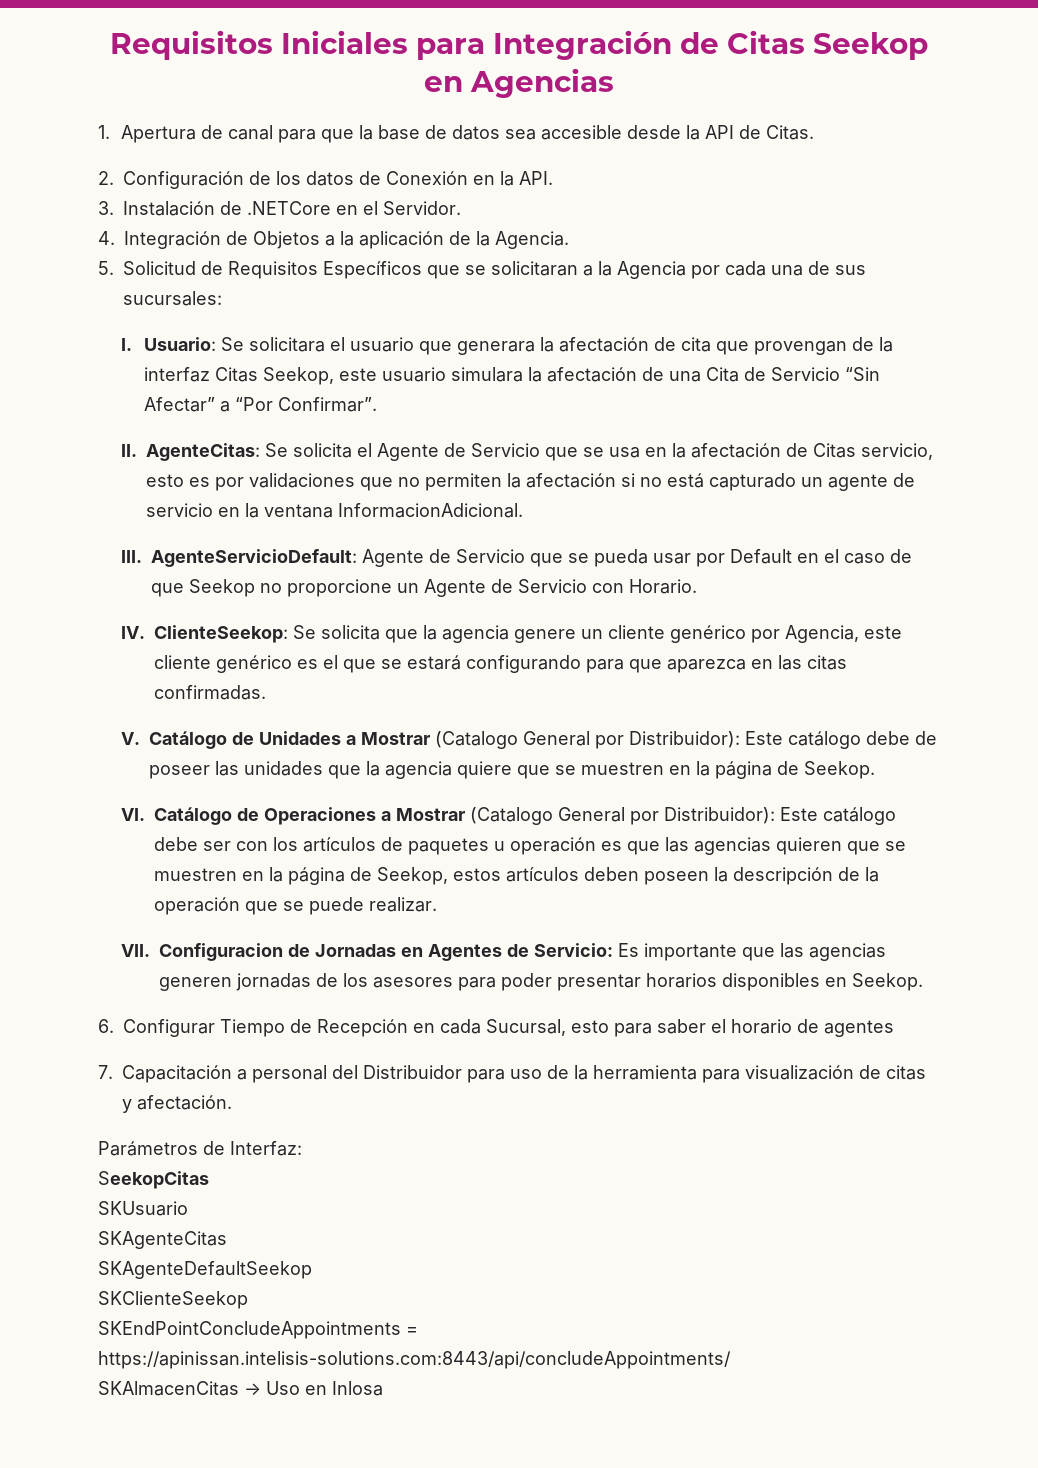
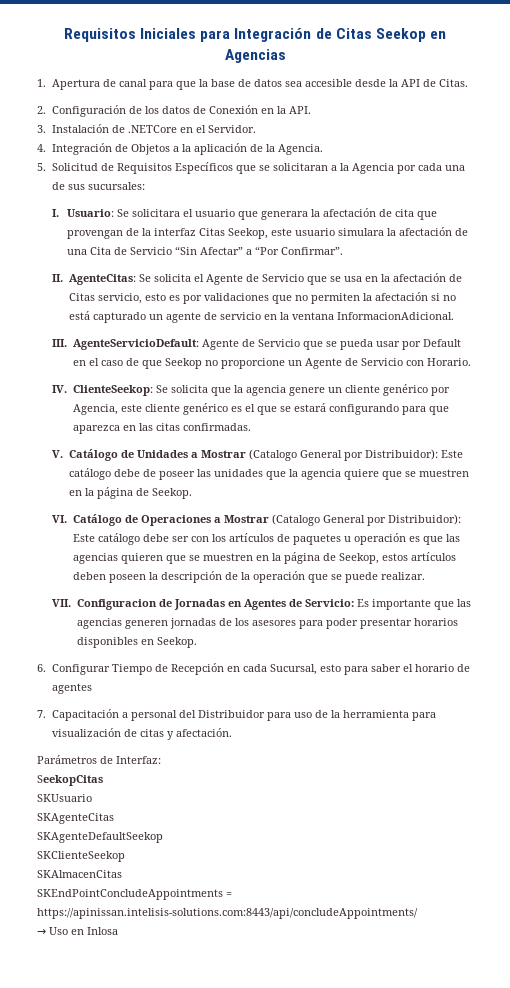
+ SKAlmacenCitas
- SKAlmacenCitas → Uso en Inlosa
+ → Uso en Inlosa

